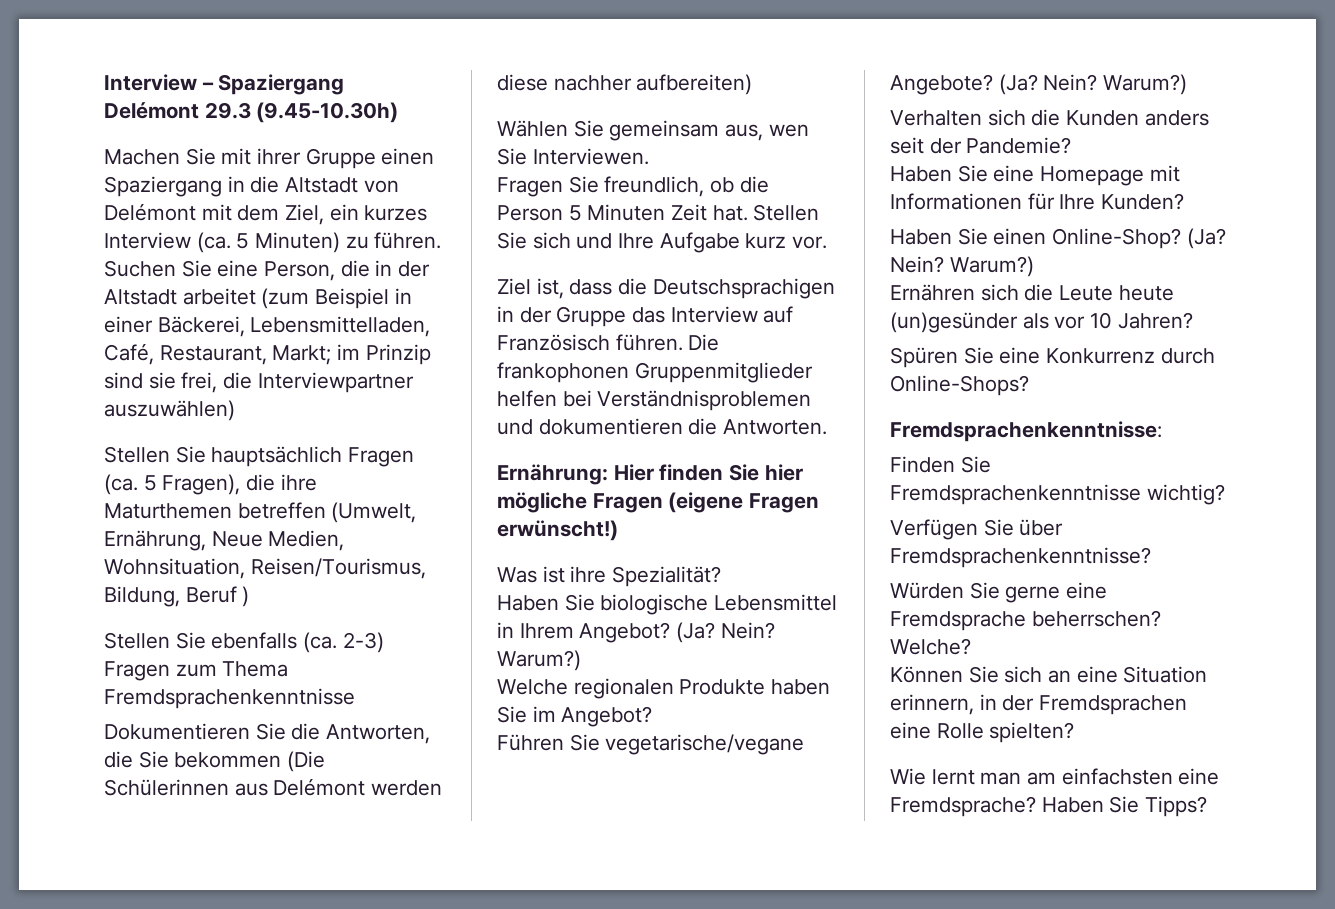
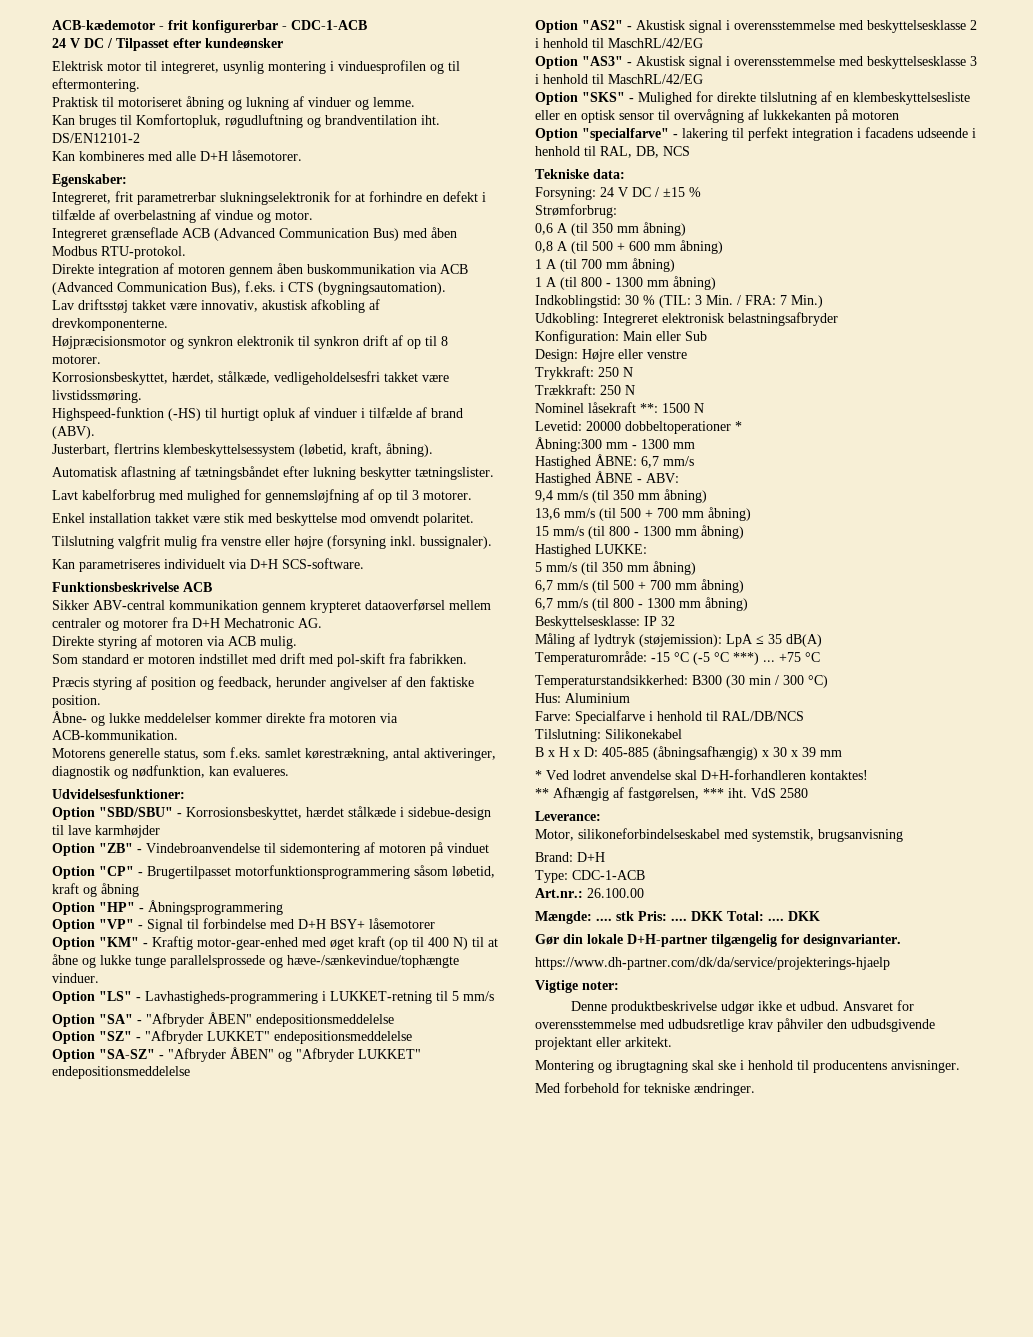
- Interview – Spaziergang Delémont 29.3 (9.45-10.30h)
- Machen Sie mit ihrer Gruppe einen Spaziergang in die Altstadt von Delémont mit dem Ziel, ein kurzes Interview (ca. 5 Minuten) zu führen. Suchen Sie eine Person, die in der Altstadt arbeitet (zum Beispiel in einer Bäckerei, Lebensmittelladen, Café, Restaurant, Markt; im Prinzip sind sie frei, die Interviewpartner auszuwählen)
- Stellen Sie hauptsächlich Fragen (ca. 5 Fragen), die ihre Maturthemen betreffen (Umwelt, Ernährung, Neue Medien, Wohnsituation, Reisen/Tourismus, Bildung, Beruf )
- Stellen Sie ebenfalls (ca. 2-3) Fragen zum Thema Fremdsprachenkenntnisse
- Dokumentieren Sie die Antworten, die Sie bekommen (Die Schülerinnen aus Delémont werden diese nachher aufbereiten)
- Wählen Sie gemeinsam aus, wen Sie Interviewen.
- Fragen Sie freundlich, ob die Person 5 Minuten Zeit hat. Stellen Sie sich und Ihre Aufgabe kurz vor.
- Ziel ist, dass die Deutschsprachigen in der Gruppe das Interview auf Französisch führen. Die frankophonen Gruppenmitglieder helfen bei Verständnisproblemen und dokumentieren die Antworten.
- Ernährung: Hier finden Sie hier mögliche Fragen (eigene Fragen erwünscht!)
- Was ist ihre Spezialität?
- Haben Sie biologische Lebensmittel in Ihrem Angebot? (Ja? Nein? Warum?)
- Welche regionalen Produkte haben Sie im Angebot?
- Führen Sie vegetarische/vegane Angebote? (Ja? Nein? Warum?)
- Verhalten sich die Kunden anders seit der Pandemie?
- Haben Sie eine Homepage mit Informationen für Ihre Kunden?
- Haben Sie einen Online-Shop? (Ja? Nein? Warum?)
- Ernähren sich die Leute heute (un)gesünder als vor 10 Jahren?
- Spüren Sie eine Konkurrenz durch Online-Shops?
- Fremdsprachenkenntnisse:
- Finden Sie Fremdsprachenkenntnisse wichtig?
- Verfügen Sie über Fremdsprachenkenntnisse?
- Würden Sie gerne eine Fremdsprache beherrschen? Welche?
- Können Sie sich an eine Situation erinnern, in der Fremdsprachen eine Rolle spielten?
- Wie lernt man am einfachsten eine Fremdsprache? Haben Sie Tipps?
+ ACB-kædemotor - frit konfigurerbar - CDC-1-ACB
+ 24 V DC / Tilpasset efter kundeønsker
+ Elektrisk motor til integreret, usynlig montering i vinduesprofilen og til eftermontering.
+ Praktisk til motoriseret åbning og lukning af vinduer og lemme.
+ Kan bruges til Komfortopluk, røgudluftning og brandventilation iht. DS/EN12101-2
+ Kan kombineres med alle D+H låsemotorer.
+ Egenskaber:
+ Integreret, frit parametrerbar slukningselektronik for at forhindre en defekt i tilfælde af overbelastning af vindue og motor.
+ Integreret grænseflade ACB (Advanced Communication Bus) med åben Modbus RTU-protokol.
+ Direkte integration af motoren gennem åben buskommunikation via ACB (Advanced Communication Bus), f.eks. i CTS (bygningsautomation).
+ Lav driftsstøj takket være innovativ, akustisk afkobling af drevkomponenterne.
+ Højpræcisionsmotor og synkron elektronik til synkron drift af op til 8 motorer.
+ Korrosionsbeskyttet, hærdet, stålkæde, vedligeholdelsesfri takket være livstidssmøring.
+ Highspeed-funktion (-HS) til hurtigt opluk af vinduer i tilfælde af brand (ABV).
+ Justerbart, flertrins klembeskyttelsessystem (løbetid, kraft, åbning).
+ Automatisk aflastning af tætningsbåndet efter lukning beskytter tætningslister.
+ Lavt kabelforbrug med mulighed for gennemsløjfning af op til 3 motorer.
+ Enkel installation takket være stik med beskyttelse mod omvendt polaritet.
+ Tilslutning valgfrit mulig fra venstre eller højre (forsyning inkl. bussignaler).
+ Kan parametriseres individuelt via D+H SCS-software.
+ Funktionsbeskrivelse ACB
+ Sikker ABV-central kommunikation gennem krypteret dataoverførsel mellem centraler og motorer fra D+H Mechatronic AG.
+ Direkte styring af motoren via ACB mulig.
+ Som standard er motoren indstillet med drift med pol-skift fra fabrikken.
+ Præcis styring af position og feedback, herunder angivelser af den faktiske position.
+ Åbne- og lukke meddelelser kommer direkte fra motoren via ACB-kommunikation.
+ Motorens generelle status, som f.eks. samlet kørestrækning, antal aktiveringer, diagnostik og nødfunktion, kan evalueres.
+ Udvidelsesfunktioner:
+ Option "SBD/SBU" - Korrosionsbeskyttet, hærdet stålkæde i sidebue-design til lave karmhøjder
+ Option "ZB" - Vindebroanvendelse til sidemontering af motoren på vinduet
+ Option "CP" - Brugertilpasset motorfunktionsprogrammering såsom løbetid, kraft og åbning
+ Option "HP" - Åbningsprogrammering
+ Option "VP" - Signal til forbindelse med D+H BSY+ låsemotorer
+ Option "KM" - Kraftig motor-gear-enhed med øget kraft (op til 400 N) til at åbne og lukke tunge parallelsprossede og hæve-/sænkevindue/tophængte vinduer.
+ Option "LS" - Lavhastigheds-programmering i LUKKET-retning til 5 mm/s
+ Option "SA" - "Afbryder ÅBEN" endepositionsmeddelelse
+ Option "SZ" - "Afbryder LUKKET" endepositionsmeddelelse
+ Option "SA-SZ" - "Afbryder ÅBEN" og "Afbryder LUKKET" endepositionsmeddelelse
+ Option "AS2" - Akustisk signal i overensstemmelse med beskyttelsesklasse 2 i henhold til MaschRL/42/EG
+ Option "AS3" - Akustisk signal i overensstemmelse med beskyttelsesklasse 3 i henhold til MaschRL/42/EG
+ Option "SKS" - Mulighed for direkte tilslutning af en klembeskyttelsesliste eller en optisk sensor til overvågning af lukkekanten på motoren
+ Option "specialfarve" - lakering til perfekt integration i facadens udseende i henhold til RAL, DB, NCS
+ Tekniske data:
+ Forsyning: 24 V DC / ±15 %
+ Strømforbrug:
+ 0,6 A (til 350 mm åbning)
+ 0,8 A (til 500 + 600 mm åbning)
+ 1 A (til 700 mm åbning)
+ 1 A (til 800 - 1300 mm åbning)
+ Indkoblingstid: 30 % (TIL: 3 Min. / FRA: 7 Min.)
+ Udkobling: Integreret elektronisk belastningsafbryder
+ Konfiguration: Main eller Sub
+ Design: Højre eller venstre
+ Trykkraft: 250 N
+ Trækkraft: 250 N
+ Nominel låsekraft **: 1500 N
+ Levetid: 20000 dobbeltoperationer *
+ Åbning:300 mm - 1300 mm
+ Hastighed ÅBNE: 6,7 mm/s
+ Hastighed ÅBNE - ABV:
+ 9,4 mm/s (til 350 mm åbning)
+ 13,6 mm/s (til 500 + 700 mm åbning)
+ 15 mm/s (til 800 - 1300 mm åbning)
+ Hastighed LUKKE:
+ 5 mm/s (til 350 mm åbning)
+ 6,7 mm/s (til 500 + 700 mm åbning)
+ 6,7 mm/s (til 800 - 1300 mm åbning)
+ Beskyttelsesklasse: IP 32
+ Måling af lydtryk (støjemission): LpA ≤ 35 dB(A)
+ Temperaturområde: -15 °C (-5 °C ***) ... +75 °C
+ Temperaturstandsikkerhed: B300 (30 min / 300 °C)
+ Hus: Aluminium
+ Farve: Specialfarve i henhold til RAL/DB/NCS
+ Tilslutning: Silikonekabel
+ B x H x D: 405-885 (åbningsafhængig) x 30 x 39 mm
+ * Ved lodret anvendelse skal D+H-forhandleren kontaktes!
+ ** Afhængig af fastgørelsen, *** iht. VdS 2580
+ Leverance:
+ Motor, silikoneforbindelseskabel med systemstik, brugsanvisning
+ Brand: D+H
+ Type: CDC-1-ACB
+ Art.nr.: 26.100.00
+ Mængde: .... stk Pris: .... DKK Total: .... DKK
+ Gør din lokale D+H-partner tilgængelig for designvarianter.
+ https://www.dh-partner.com/dk/da/service/projekterings-hjaelp
+ Vigtige noter:
+ Denne produktbeskrivelse udgør ikke et udbud. Ansvaret for overensstemmelse med udbudsretlige krav påhviler den udbudsgivende projektant eller arkitekt.
+ Montering og ibrugtagning skal ske i henhold til producentens anvisninger.
+ Med forbehold for tekniske ændringer.

